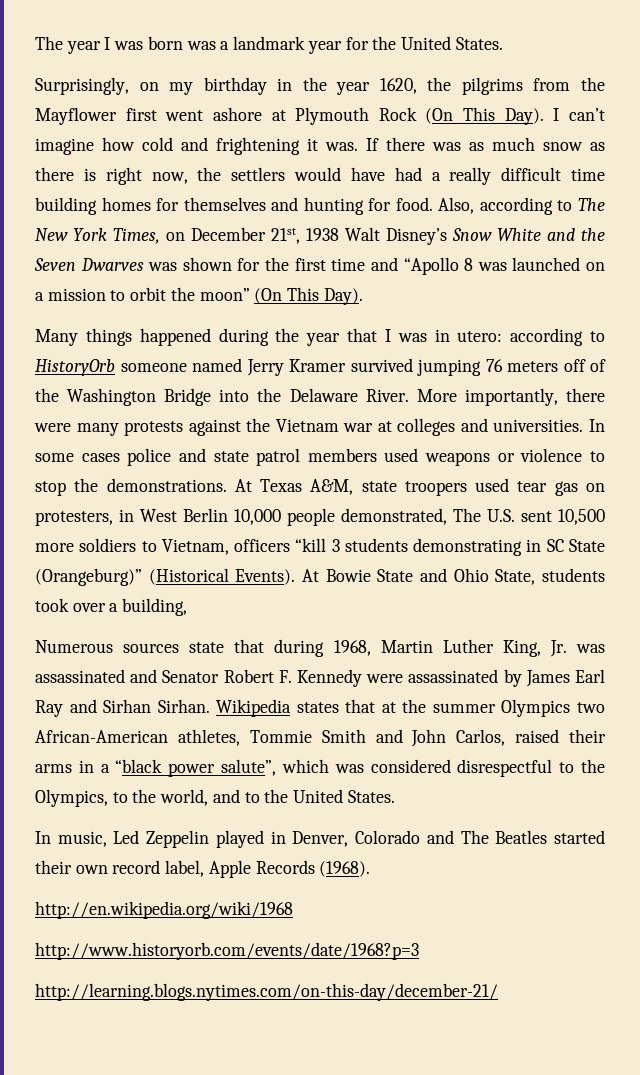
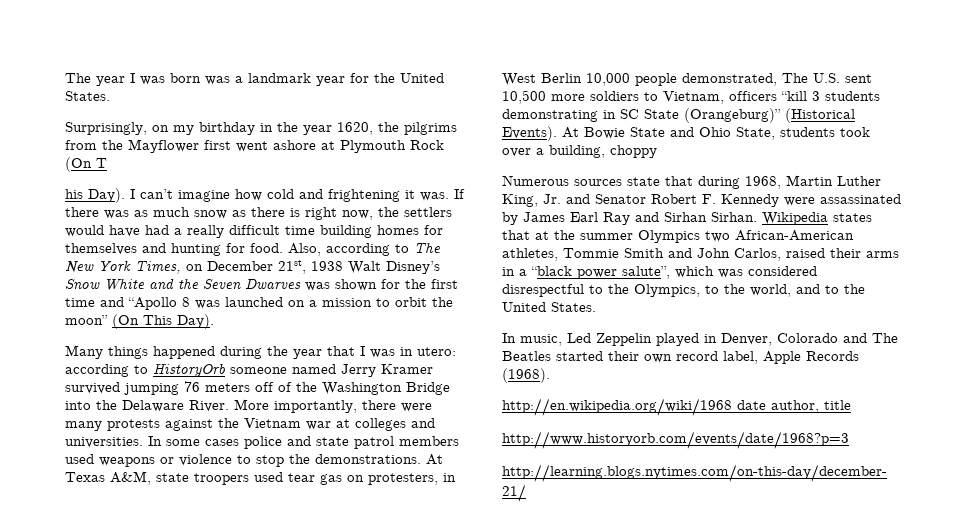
- Surprisingly, on my birthday in the year 1620, the pilgrims from the Mayflower first went ashore at Plymouth Rock (On This Day).
+ Surprisingly, on my birthday in the year 1620, the pilgrims from the Mayflower first went ashore at Plymouth Rock (On T
+ his Day).
- At Bowie State and Ohio State, students took over a building,
+ At Bowie State and Ohio State, students took over a building, choppy
- Numerous sources state that during 1968, Martin Luther King, Jr. was assassinated and Senator Robert F. Kennedy were assassinated by James Earl Ray and Sirhan Sirhan.
+ Numerous sources state that during 1968, Martin Luther King, Jr. and Senator Robert F. Kennedy were assassinated by James Earl Ray and Sirhan Sirhan.
- http://en.wikipedia.org/wiki/1968
+ http://en.wikipedia.org/wiki/1968 date author, title

